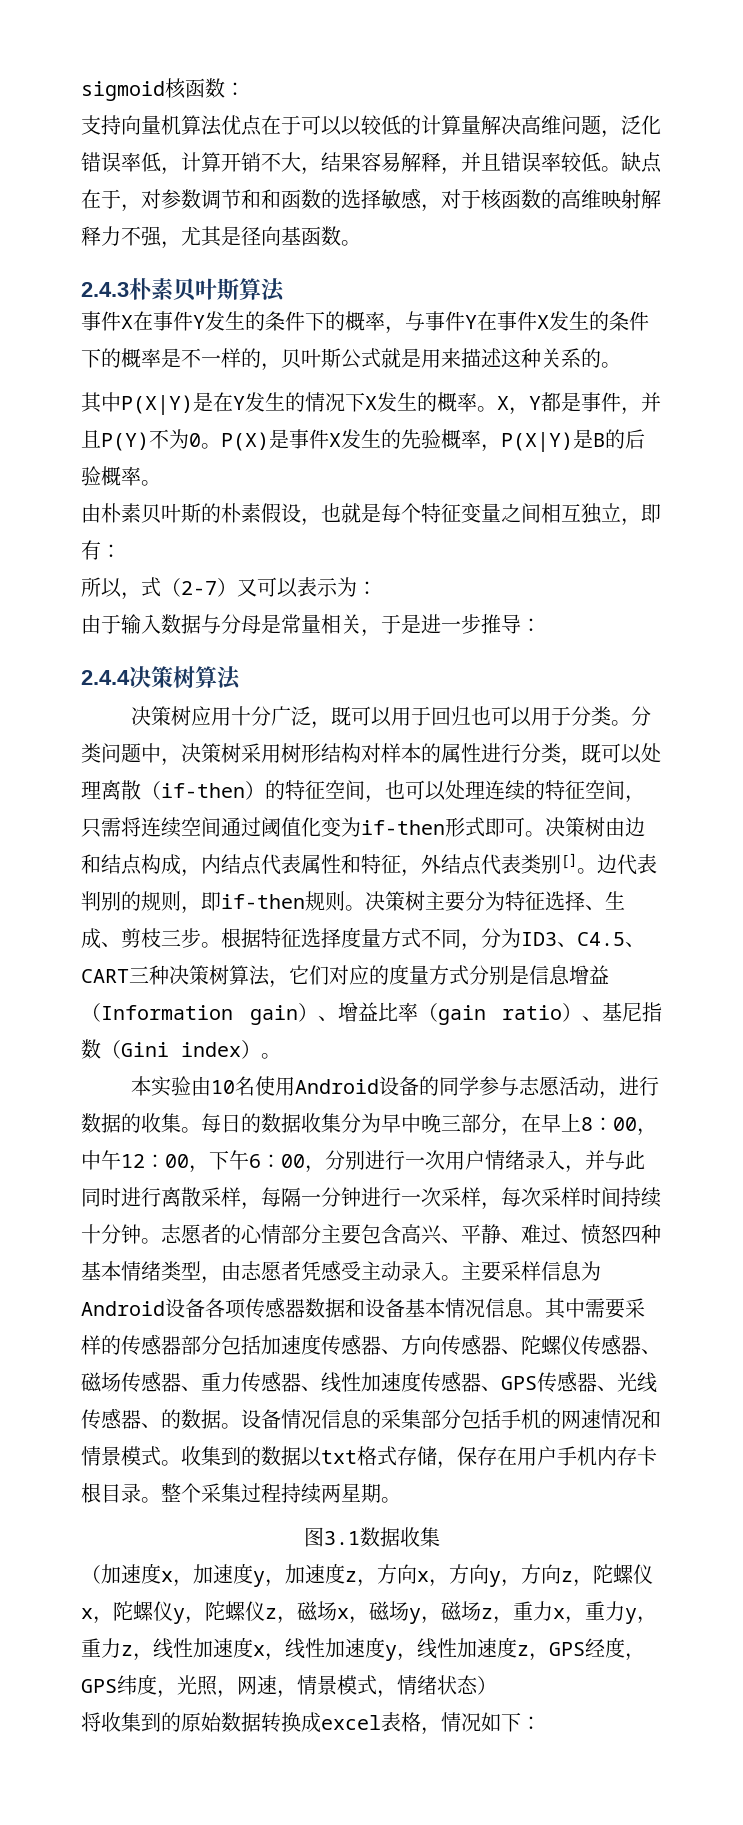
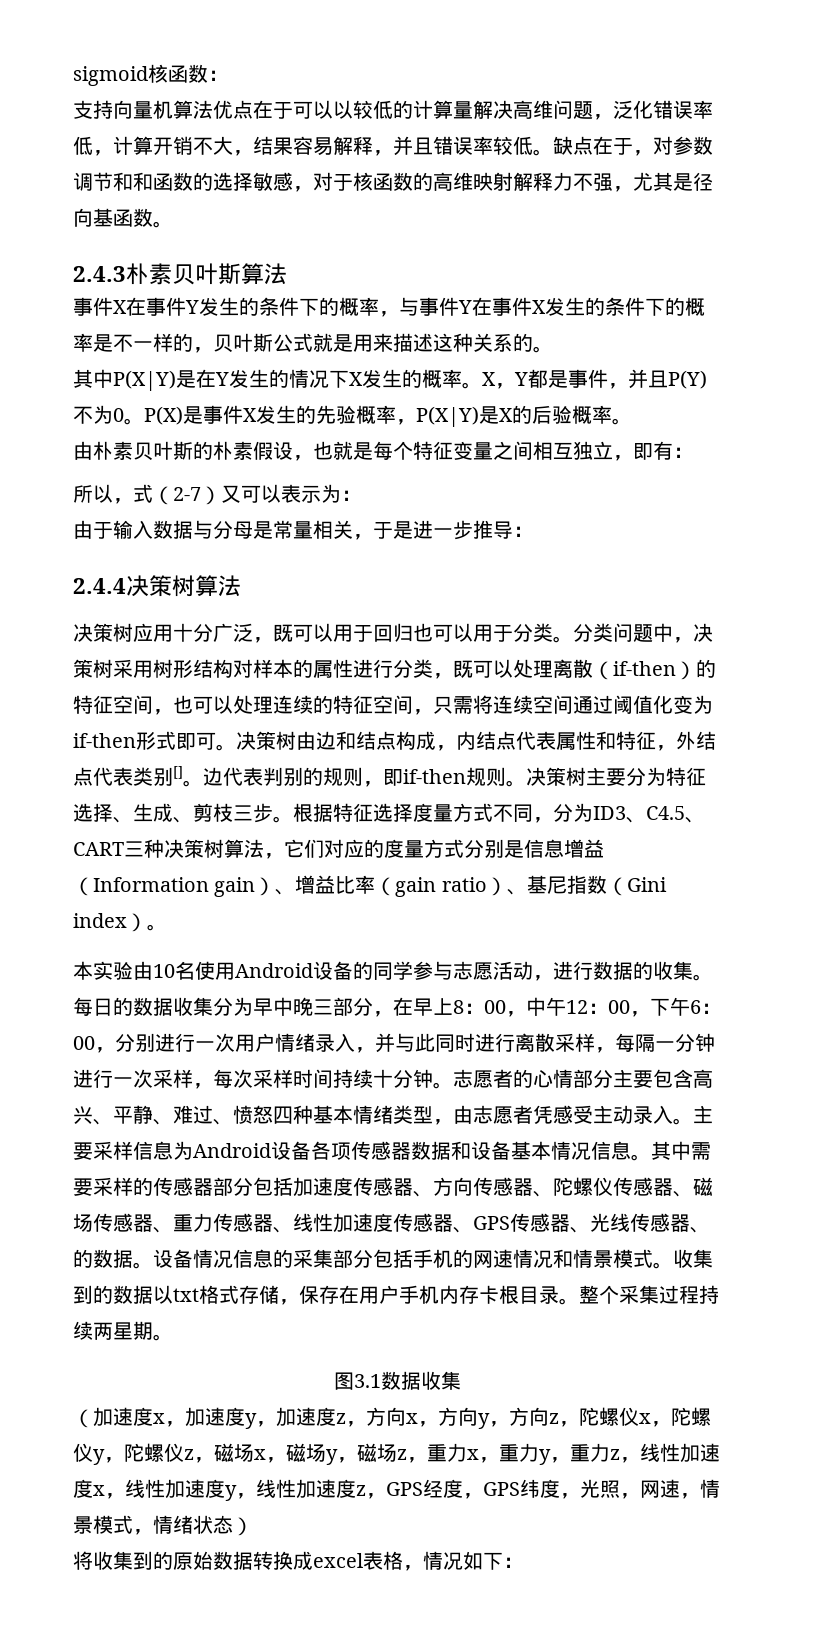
- P(X)是事件X发生的先验概率，P(X|Y)是B的后验概率。
+ P(X)是事件X发生的先验概率，P(X|Y)是X的后验概率。

